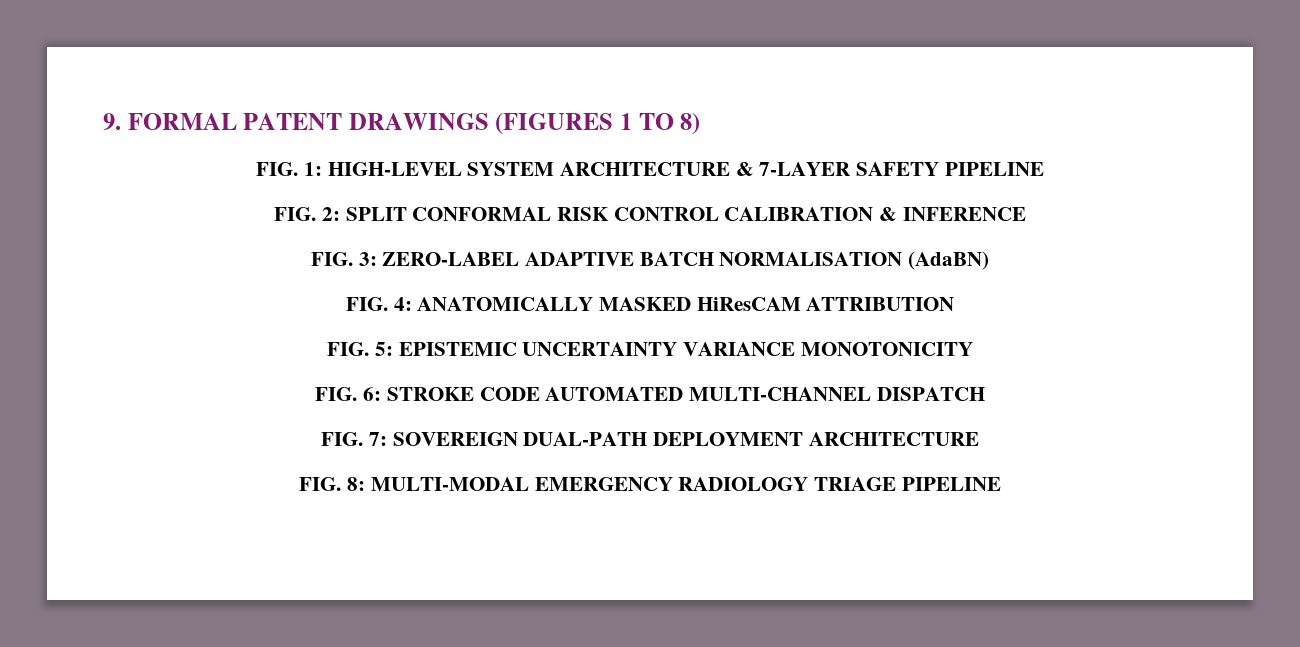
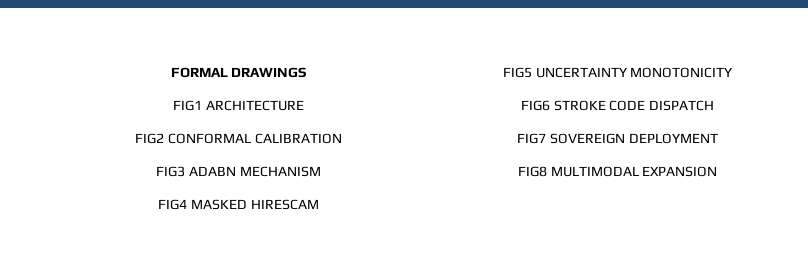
- 9. FORMAL PATENT DRAWINGS (FIGURES 1 TO 8)
- FIG. 1: HIGH-LEVEL SYSTEM ARCHITECTURE & 7-LAYER SAFETY PIPELINE
- FIG. 2: SPLIT CONFORMAL RISK CONTROL CALIBRATION & INFERENCE
- FIG. 3: ZERO-LABEL ADAPTIVE BATCH NORMALISATION (AdaBN)
- FIG. 4: ANATOMICALLY MASKED HiResCAM ATTRIBUTION
- FIG. 5: EPISTEMIC UNCERTAINTY VARIANCE MONOTONICITY
- FIG. 6: STROKE CODE AUTOMATED MULTI-CHANNEL DISPATCH
- FIG. 7: SOVEREIGN DUAL-PATH DEPLOYMENT ARCHITECTURE
- FIG. 8: MULTI-MODAL EMERGENCY RADIOLOGY TRIAGE PIPELINE
+ FORMAL DRAWINGS
+ FIG1 ARCHITECTURE
+ FIG2 CONFORMAL CALIBRATION
+ FIG3 ADABN MECHANISM
+ FIG4 MASKED HIRESCAM
+ FIG5 UNCERTAINTY MONOTONICITY
+ FIG6 STROKE CODE DISPATCH
+ FIG7 SOVEREIGN DEPLOYMENT
+ FIG8 MULTIMODAL EXPANSION

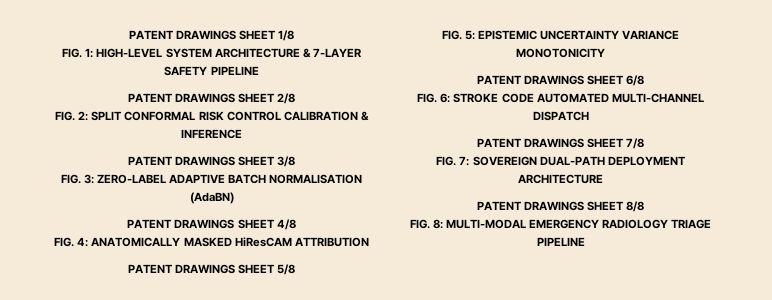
- FORMAL DRAWINGS
- FIG1 ARCHITECTURE
- FIG2 CONFORMAL CALIBRATION
- FIG3 ADABN MECHANISM
- FIG4 MASKED HIRESCAM
- FIG5 UNCERTAINTY MONOTONICITY
- FIG6 STROKE CODE DISPATCH
- FIG7 SOVEREIGN DEPLOYMENT
- FIG8 MULTIMODAL EXPANSION
+ PATENT DRAWINGS SHEET 1/8
+ FIG. 1: HIGH-LEVEL SYSTEM ARCHITECTURE & 7-LAYER SAFETY PIPELINE
+ PATENT DRAWINGS SHEET 2/8
+ FIG. 2: SPLIT CONFORMAL RISK CONTROL CALIBRATION & INFERENCE
+ PATENT DRAWINGS SHEET 3/8
+ FIG. 3: ZERO-LABEL ADAPTIVE BATCH NORMALISATION (AdaBN)
+ PATENT DRAWINGS SHEET 4/8
+ FIG. 4: ANATOMICALLY MASKED HiResCAM ATTRIBUTION
+ PATENT DRAWINGS SHEET 5/8
+ FIG. 5: EPISTEMIC UNCERTAINTY VARIANCE MONOTONICITY
+ PATENT DRAWINGS SHEET 6/8
+ FIG. 6: STROKE CODE AUTOMATED MULTI-CHANNEL DISPATCH
+ PATENT DRAWINGS SHEET 7/8
+ FIG. 7: SOVEREIGN DUAL-PATH DEPLOYMENT ARCHITECTURE
+ PATENT DRAWINGS SHEET 8/8
+ FIG. 8: MULTI-MODAL EMERGENCY RADIOLOGY TRIAGE PIPELINE

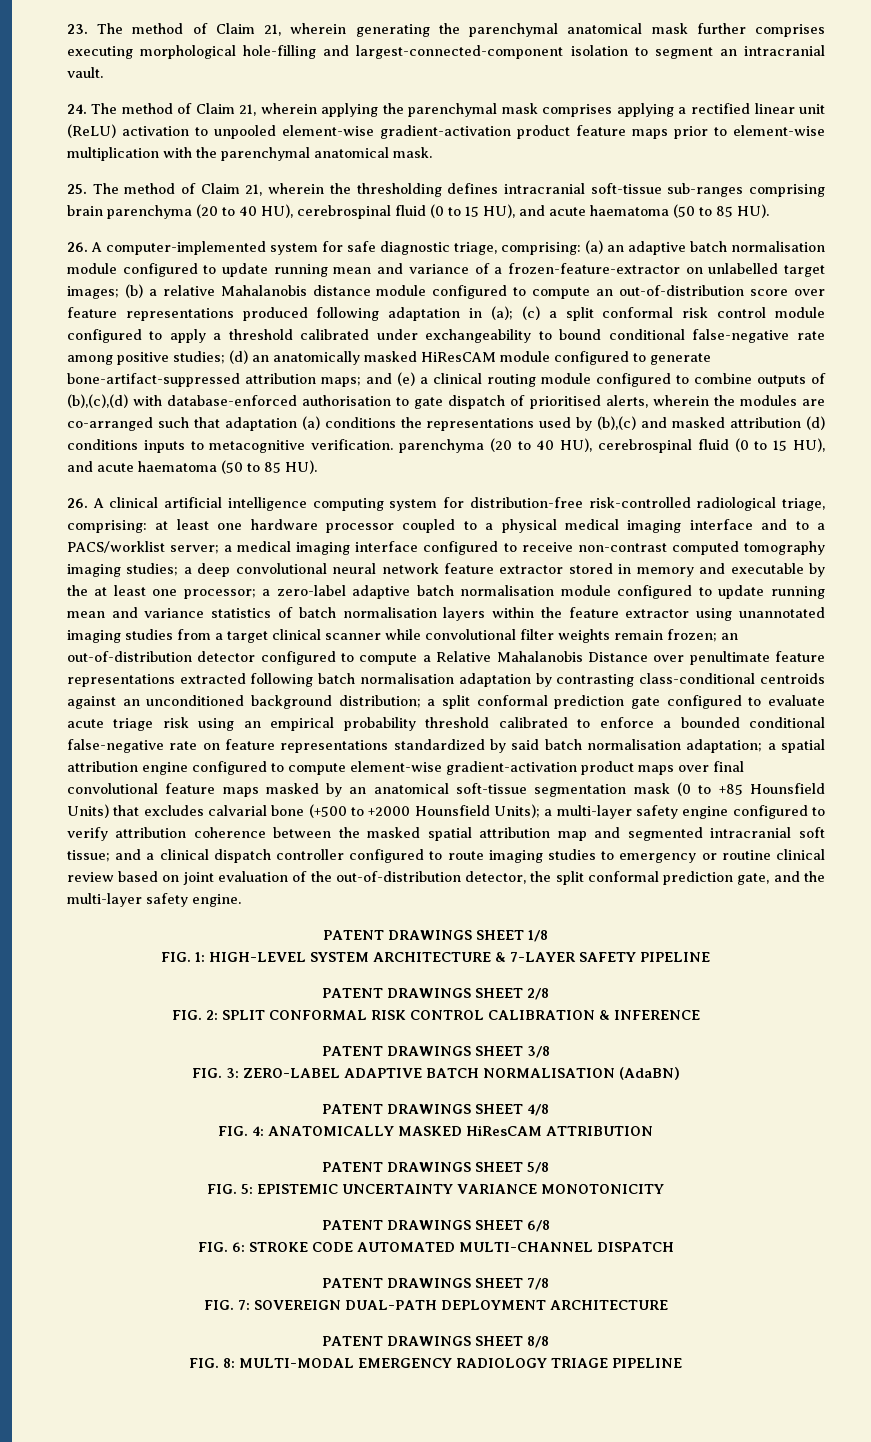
+ 23. The method of Claim 21, wherein generating the parenchymal anatomical mask further comprises executing morphological hole-filling and largest-connected-component isolation to segment an intracranial vault.
+ 24. The method of Claim 21, wherein applying the parenchymal mask comprises applying a rectified linear unit (ReLU) activation to unpooled element-wise gradient-activation product feature maps prior to element-wise multiplication with the parenchymal anatomical mask.
+ 25. The method of Claim 21, wherein the thresholding defines intracranial soft-tissue sub-ranges comprising brain parenchyma (20 to 40 HU), cerebrospinal fluid (0 to 15 HU), and acute haematoma (50 to 85 HU).
+ 26. A computer-implemented system for safe diagnostic triage, comprising: (a) an adaptive batch normalisation module configured to update running mean and variance of a frozen-feature-extractor on unlabelled target images; (b) a relative Mahalanobis distance module configured to compute an out-of-distribution score over feature representations produced following adaptation in (a); (c) a split conformal risk control module configured to apply a threshold calibrated under exchangeability to bound conditional false-negative rate among positive studies; (d) an anatomically masked HiResCAM module configured to generate bone-artifact-suppressed attribution maps; and (e) a clinical routing module configured to combine outputs of (b),(c),(d) with database-enforced authorisation to gate dispatch of prioritised alerts, wherein the modules are co-arranged such that adaptation (a) conditions the representations used by (b),(c) and masked attribution (d) conditions inputs to metacognitive verification. parenchyma (20 to 40 HU), cerebrospinal fluid (0 to 15 HU), and acute haematoma (50 to 85 HU).
+ 26. A clinical artificial intelligence computing system for distribution-free risk-controlled radiological triage, comprising: at least one hardware processor coupled to a physical medical imaging interface and to a PACS/worklist server; a medical imaging interface configured to receive non-contrast computed tomography imaging studies; a deep convolutional neural network feature extractor stored in memory and executable by the at least one processor; a zero-label adaptive batch normalisation module configured to update running mean and variance statistics of batch normalisation layers within the feature extractor using unannotated imaging studies from a target clinical scanner while convolutional filter weights remain frozen; an out-of-distribution detector configured to compute a Relative Mahalanobis Distance over penultimate feature representations extracted following batch normalisation adaptation by contrasting class-conditional centroids against an unconditioned background distribution; a split conformal prediction gate configured to evaluate acute triage risk using an empirical probability threshold calibrated to enforce a bounded conditional false-negative rate on feature representations standardized by said batch normalisation adaptation; a spatial attribution engine configured to compute element-wise gradient-activation product maps over final convolutional feature maps masked by an anatomical soft-tissue segmentation mask (0 to +85 Hounsfield Units) that excludes calvarial bone (+500 to +2000 Hounsfield Units); a multi-layer safety engine configured to verify attribution coherence between the masked spatial attribution map and segmented intracranial soft tissue; and a clinical dispatch controller configured to route imaging studies to emergency or routine clinical review based on joint evaluation of the out-of-distribution detector, the split conformal prediction gate, and the multi-layer safety engine.

